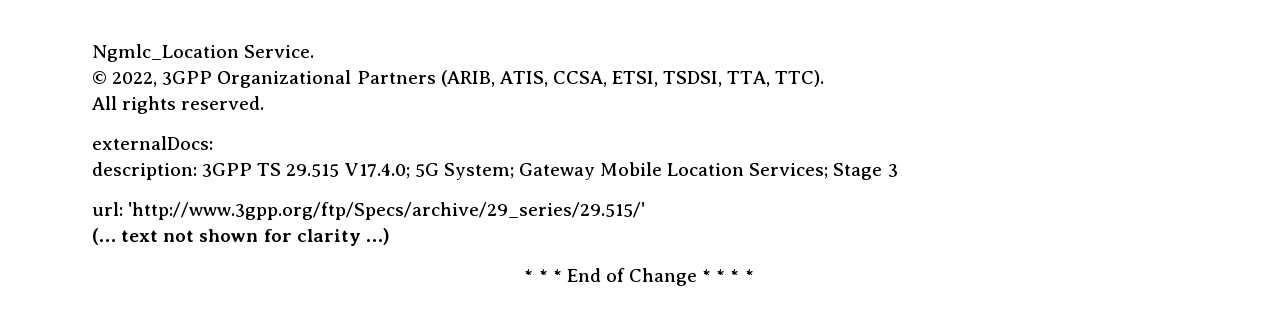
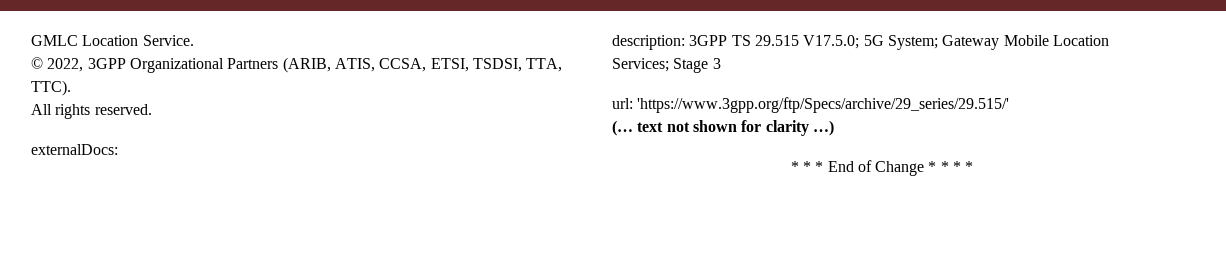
- Ngmlc_Location Service.
+ GMLC Location Service.
- description: 3GPP TS 29.515 V17.4.0; 5G System; Gateway Mobile Location Services; Stage 3
+ description: 3GPP TS 29.515 V17.5.0; 5G System; Gateway Mobile Location Services; Stage 3
- url: 'http://www.3gpp.org/ftp/Specs/archive/29_series/29.515/'
+ url: 'https://www.3gpp.org/ftp/Specs/archive/29_series/29.515/'

